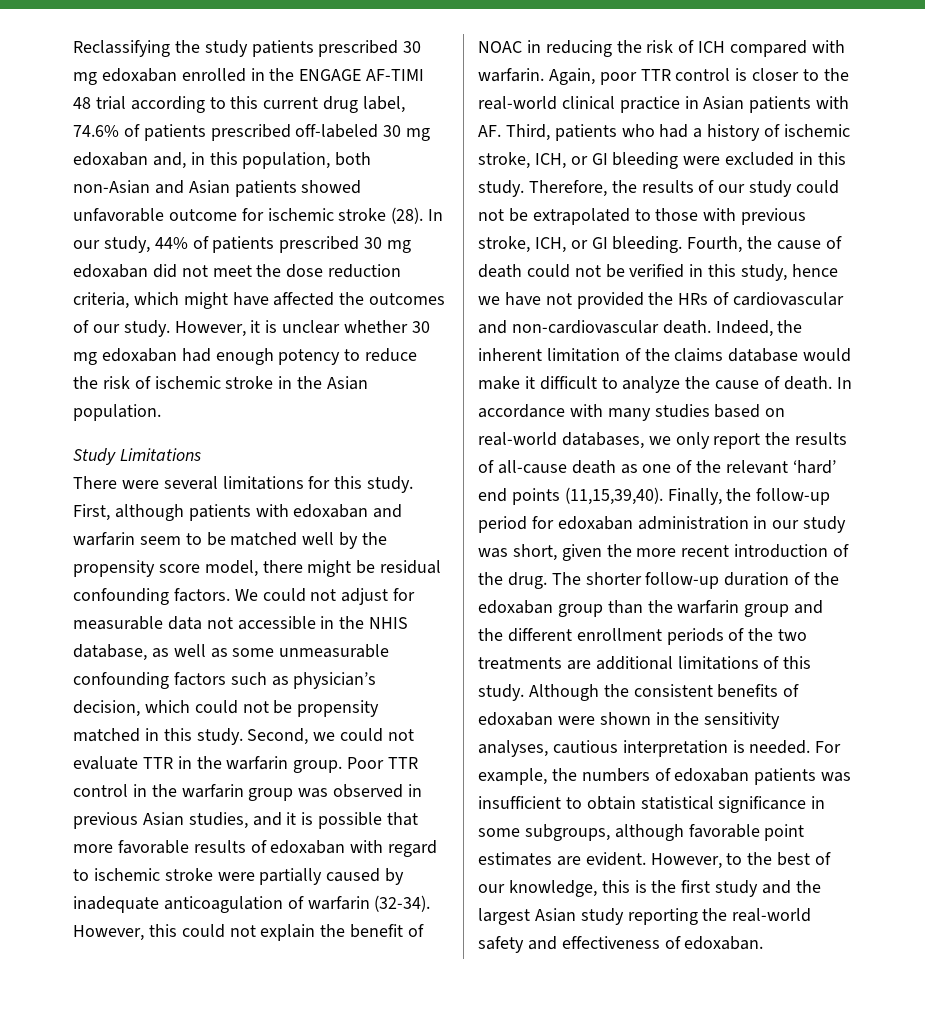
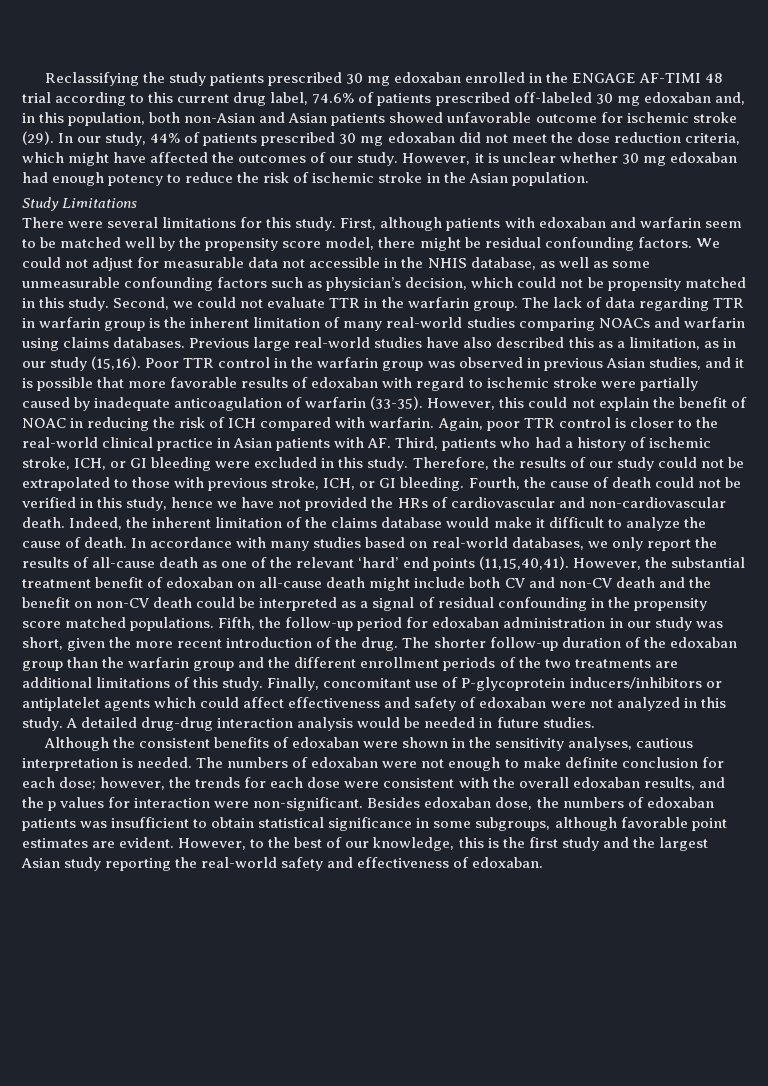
- Reclassifying the study patients prescribed 30 mg edoxaban enrolled in the ENGAGE AF-TIMI 48 trial according to this current drug label, 74.6% of patients prescribed off-labeled 30 mg edoxaban and, in this population, both non-Asian and Asian patients showed unfavorable outcome for ischemic stroke (28).
+ Reclassifying the study patients prescribed 30 mg edoxaban enrolled in the ENGAGE AF-TIMI 48 trial according to this current drug label, 74.6% of patients prescribed off-labeled 30 mg edoxaban and, in this population, both non-Asian and Asian patients showed unfavorable outcome for ischemic stroke (29).
+ The lack of data regarding TTR in warfarin group is the inherent limitation of many real-world studies comparing NOACs and warfarin using claims databases. Previous large real-world studies have also described this as a limitation, as in our study (15,16).
- Poor TTR control in the warfarin group was observed in previous Asian studies, and it is possible that more favorable results of edoxaban with regard to ischemic stroke were partially caused by inadequate anticoagulation of warfarin (32-34).
+ Poor TTR control in the warfarin group was observed in previous Asian studies, and it is possible that more favorable results of edoxaban with regard to ischemic stroke were partially caused by inadequate anticoagulation of warfarin (33-35).
- In accordance with many studies based on real-world databases, we only report the results of all-cause death as one of the relevant ‘hard’ end points (11,15,39,40). Finally, the follow-up period for edoxaban administration in our study was short, given the more recent introduction of the drug.
+ In accordance with many studies based on real-world databases, we only report the results of all-cause death as one of the relevant ‘hard’ end points (11,15,40,41). However, the substantial treatment benefit of edoxaban on all-cause death might include both CV and non-CV death and the benefit on non-CV death could be interpreted as a signal of residual confounding in the propensity score matched populations. Fifth, the follow-up period for edoxaban administration in our study was short, given the more recent introduction of the drug.
- The shorter follow-up duration of the edoxaban group than the warfarin group and the different enrollment periods of the two treatments are additional limitations of this study. Although the consistent benefits of edoxaban were shown in the sensitivity analyses, cautious interpretation is needed.
+ The shorter follow-up duration of the edoxaban group than the warfarin group and the different enrollment periods of the two treatments are additional limitations of this study. Finally, concomitant use of P-glycoprotein inducers/inhibitors or antiplatelet agents which could affect effectiveness and safety of edoxaban were not analyzed in this study. A detailed drug-drug interaction analysis would be needed in future studies.
+ Although the consistent benefits of edoxaban were shown in the sensitivity analyses, cautious interpretation is needed.
- For example, the numbers of edoxaban patients was insufficient to obtain statistical significance in some subgroups, although favorable point estimates are evident.
+ The numbers of edoxaban were not enough to make definite conclusion for each dose; however, the trends for each dose were consistent with the overall edoxaban results, and the p values for interaction were non-significant. Besides edoxaban dose, the numbers of edoxaban patients was insufficient to obtain statistical significance in some subgroups, although favorable point estimates are evident.

